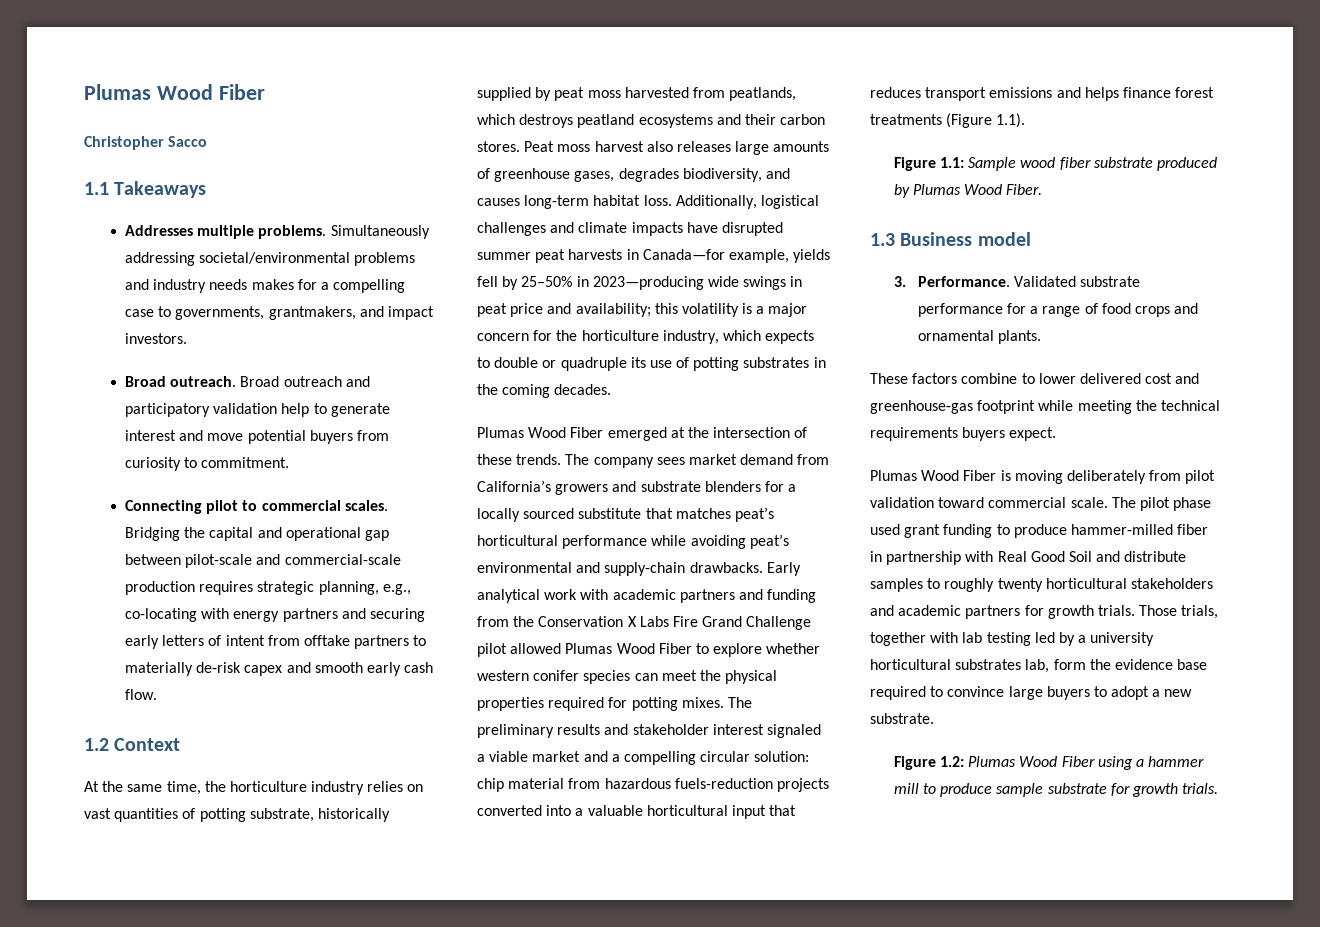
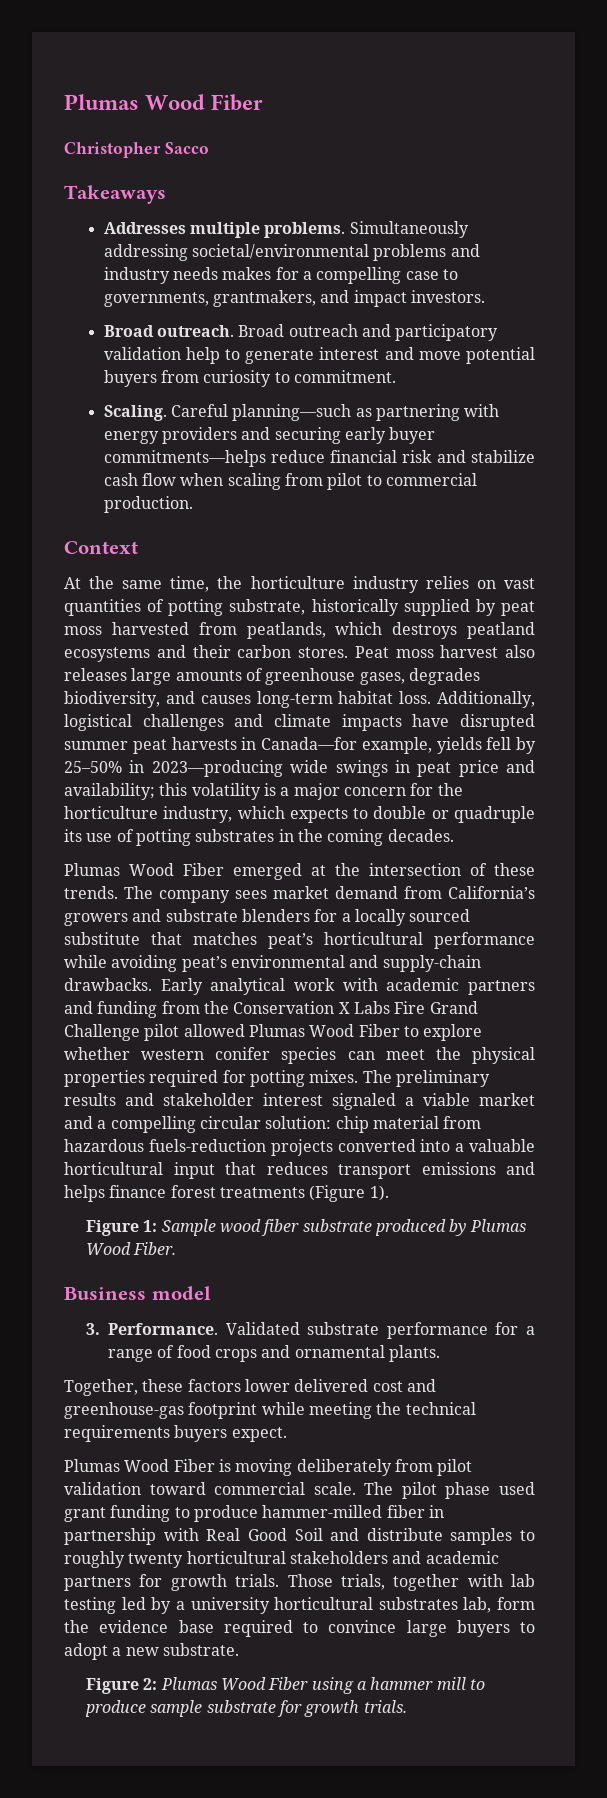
- 1.1 Takeaways
+ Takeaways
- Connecting pilot to commercial scales. Bridging the capital and operational gap between pilot-scale and commercial-scale production requires strategic planning, e.g., co‑locating with energy partners and securing early letters of intent from offtake partners to materially de‑risk capex and smooth early cash flow.
- 1.2 Context
+ Scaling. Careful planning—such as partnering with energy providers and securing early buyer commitments—helps reduce financial risk and stabilize cash flow when scaling from pilot to commercial production.
+ Context
- The preliminary results and stakeholder interest signaled a viable market and a compelling circular solution: chip material from hazardous fuels-reduction projects converted into a valuable horticultural input that reduces transport emissions and helps finance forest treatments (Figure 1.1).
- Figure 1.1: Sample wood fiber substrate produced by Plumas Wood Fiber.
+ The preliminary results and stakeholder interest signaled a viable market and a compelling circular solution: chip material from hazardous fuels-reduction projects converted into a valuable horticultural input that reduces transport emissions and helps finance forest treatments (Figure 1).
+ Figure 1: Sample wood fiber substrate produced by Plumas Wood Fiber.
- 1.3 Business model
+ Business model
- These factors combine to lower delivered cost and greenhouse‑gas footprint while meeting the technical requirements buyers expect.
+ Together, these factors lower delivered cost and greenhouse‑gas footprint while meeting the technical requirements buyers expect.
- Figure 1.2: Plumas Wood Fiber using a hammer mill to produce sample substrate for growth trials.
+ Figure 2: Plumas Wood Fiber using a hammer mill to produce sample substrate for growth trials.

